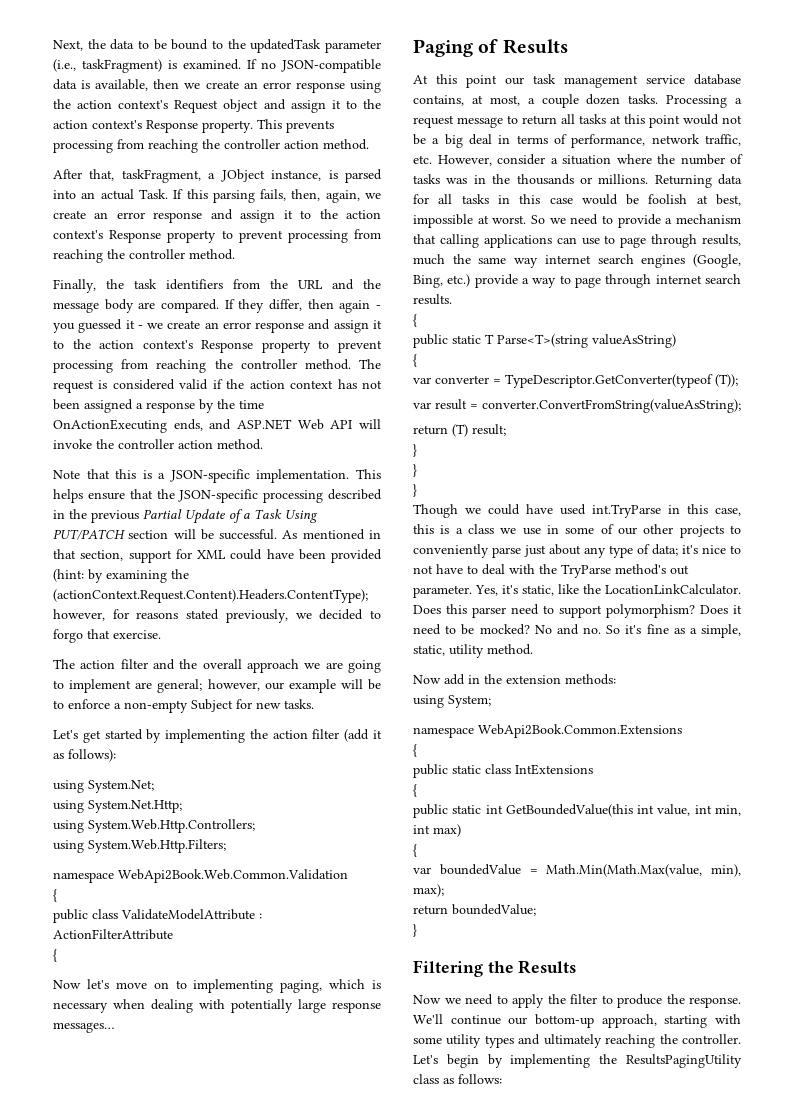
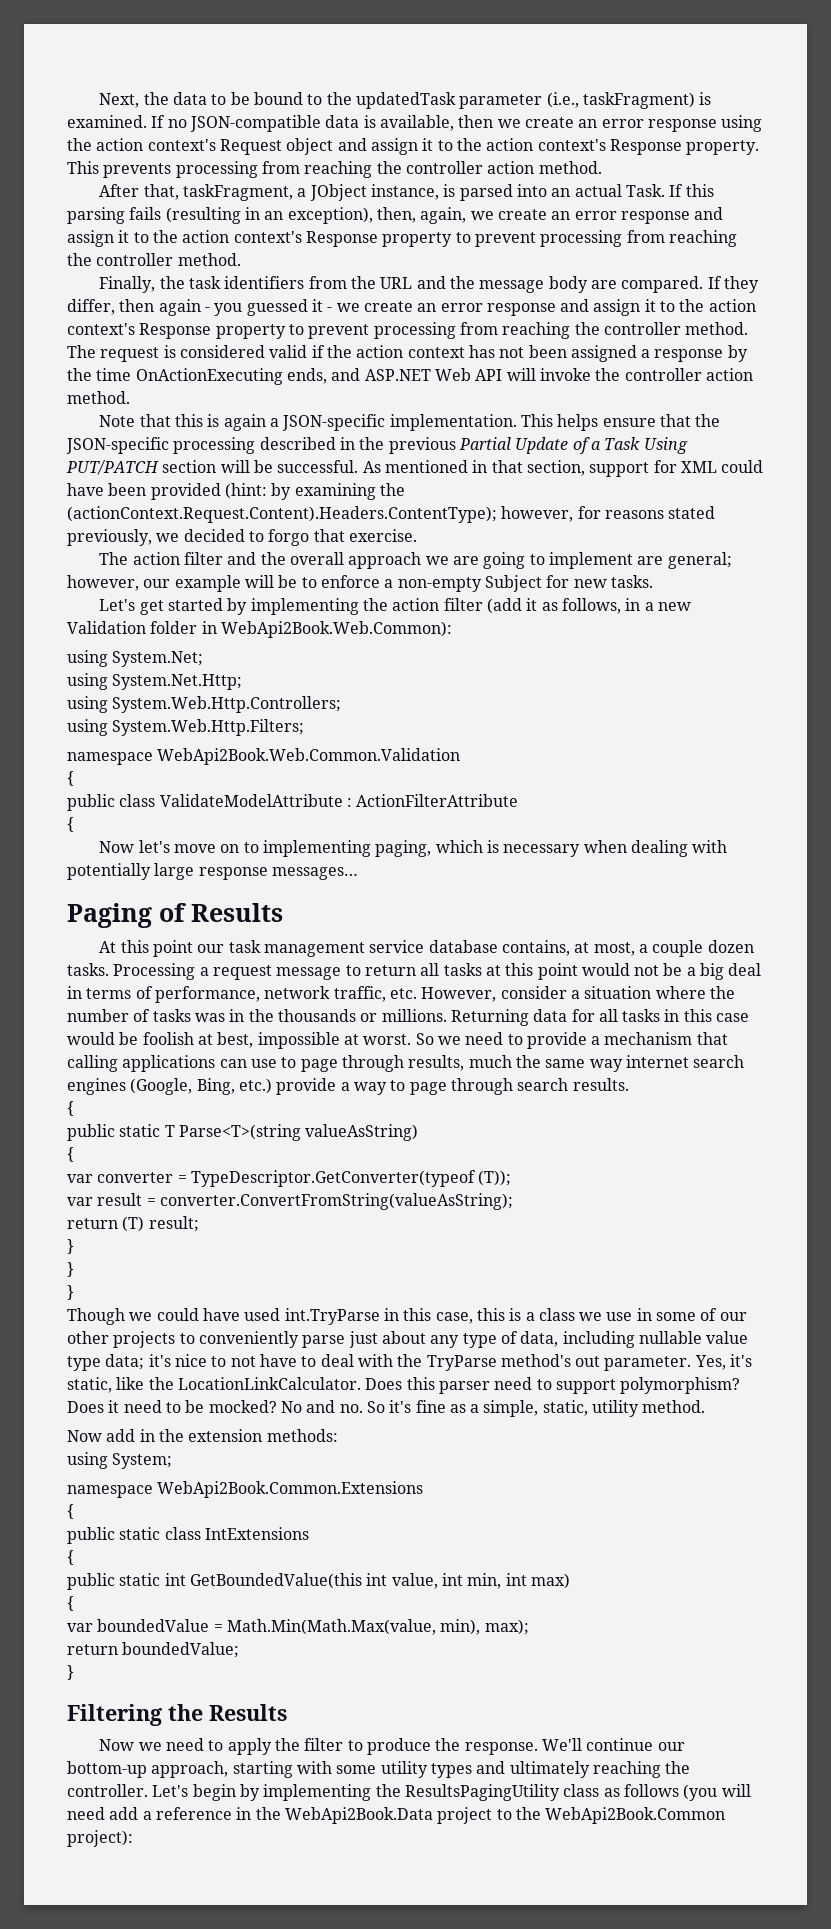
- If this parsing fails, then, again, we create an error response and assign it to the action context's Response property to prevent processing from reaching the controller method.
+ If this parsing fails (resulting in an exception), then, again, we create an error response and assign it to the action context's Response property to prevent processing from reaching the controller method.
- Note that this is a JSON-specific implementation.
+ Note that this is again a JSON-specific implementation.
- Let's get started by implementing the action filter (add it as follows):
+ Let's get started by implementing the action filter (add it as follows, in a new Validation folder in WebApi2Book.Web.Common):
- So we need to provide a mechanism that calling applications can use to page through results, much the same way internet search engines (Google, Bing, etc.) provide a way to page through internet search results.
+ So we need to provide a mechanism that calling applications can use to page through results, much the same way internet search engines (Google, Bing, etc.) provide a way to page through search results.
- Though we could have used int.TryParse in this case, this is a class we use in some of our other projects to conveniently parse just about any type of data; it's nice to not have to deal with the TryParse method's out parameter.
+ Though we could have used int.TryParse in this case, this is a class we use in some of our other projects to conveniently parse just about any type of data, including nullable value type data; it's nice to not have to deal with the TryParse method's out parameter.
- Let's begin by implementing the ResultsPagingUtility class as follows:
+ Let's begin by implementing the ResultsPagingUtility class as follows (you will need add a reference in the WebApi2Book.Data project to the WebApi2Book.Common project):

